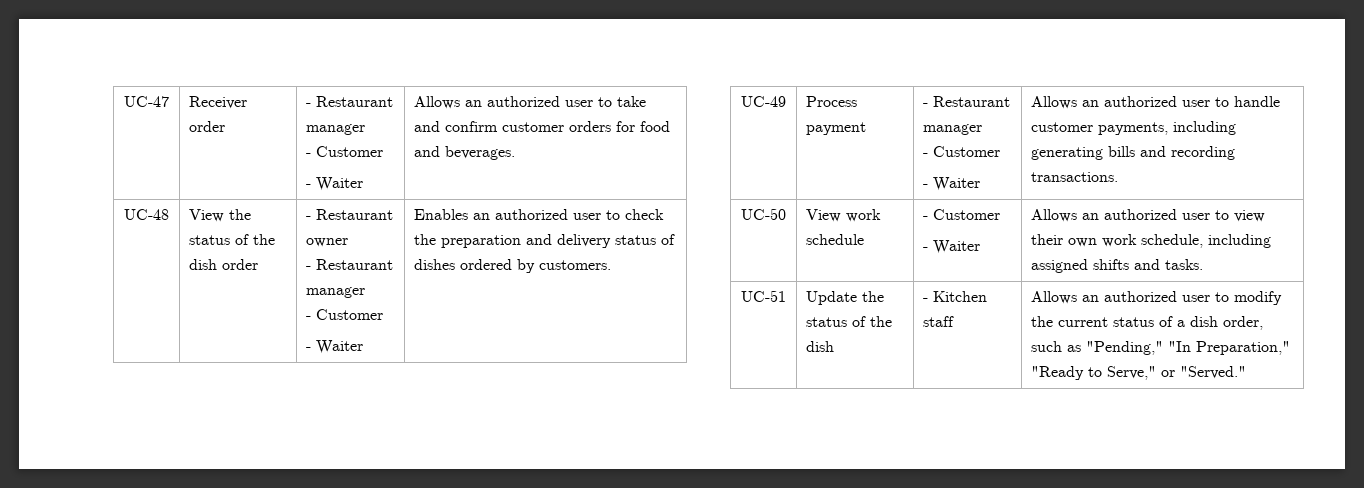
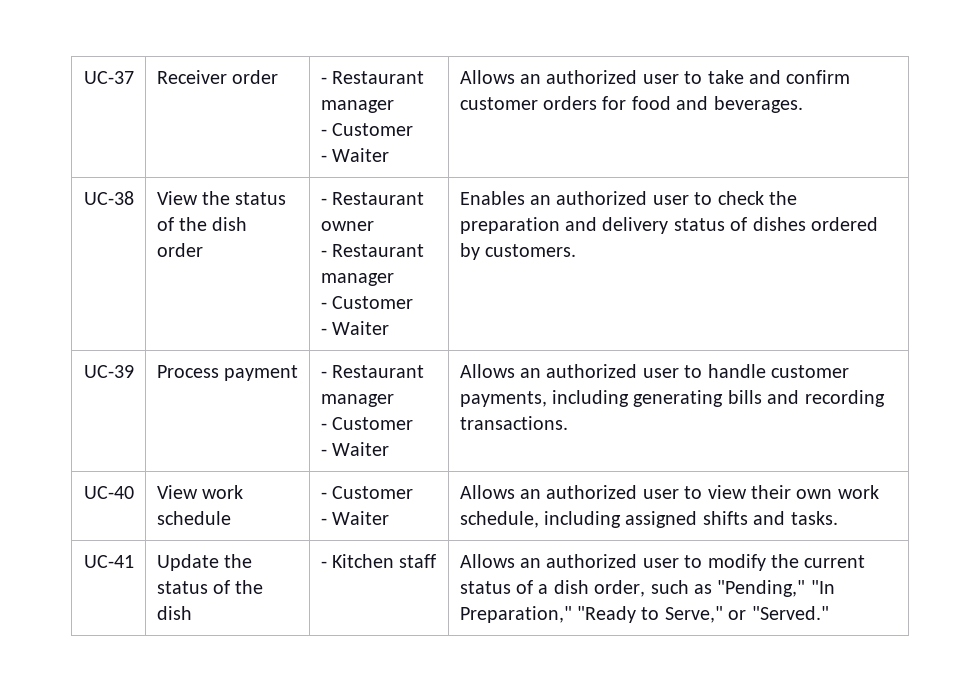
- UC-47 | Receiver order | - Restaurant manager
+ UC-37 | Receiver order | - Restaurant manager
- UC-48 | View the status of the dish order | - Restaurant owner
+ UC-38 | View the status of the dish order | - Restaurant owner
- UC-49 | Process payment | - Restaurant manager
+ UC-39 | Process payment | - Restaurant manager
- UC-50 | View work schedule | - Customer
+ UC-40 | View work schedule | - Customer
- UC-51 | Update the status of the dish | - Kitchen staff | Allows an authorized user to modify the current status of a dish order, such as "Pending," "In Preparation," "Ready to Serve," or "Served."
+ UC-41 | Update the status of the dish | - Kitchen staff | Allows an authorized user to modify the current status of a dish order, such as "Pending," "In Preparation," "Ready to Serve," or "Served."

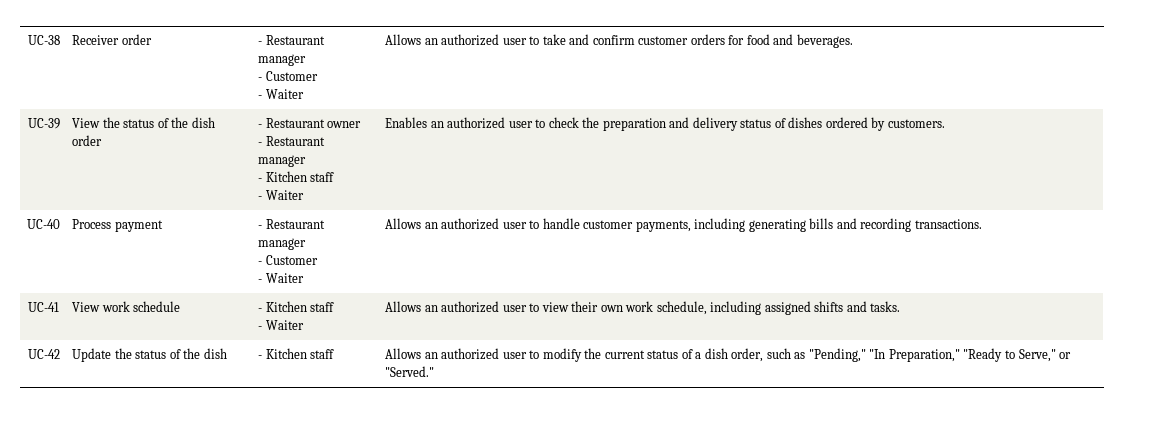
- UC-37 | Receiver order | - Restaurant manager
+ UC-38 | Receiver order | - Restaurant manager
- UC-38 | View the status of the dish order | - Restaurant owner
+ UC-39 | View the status of the dish order | - Restaurant owner
  - Restaurant manager
- - Customer
+ - Kitchen staff
- UC-39 | Process payment | - Restaurant manager
+ UC-40 | Process payment | - Restaurant manager
- UC-40 | View work schedule | - Customer
+ UC-41 | View work schedule | - Kitchen staff
- UC-41 | Update the status of the dish | - Kitchen staff | Allows an authorized user to modify the current status of a dish order, such as "Pending," "In Preparation," "Ready to Serve," or "Served."
+ UC-42 | Update the status of the dish | - Kitchen staff | Allows an authorized user to modify the current status of a dish order, such as "Pending," "In Preparation," "Ready to Serve," or "Served."

